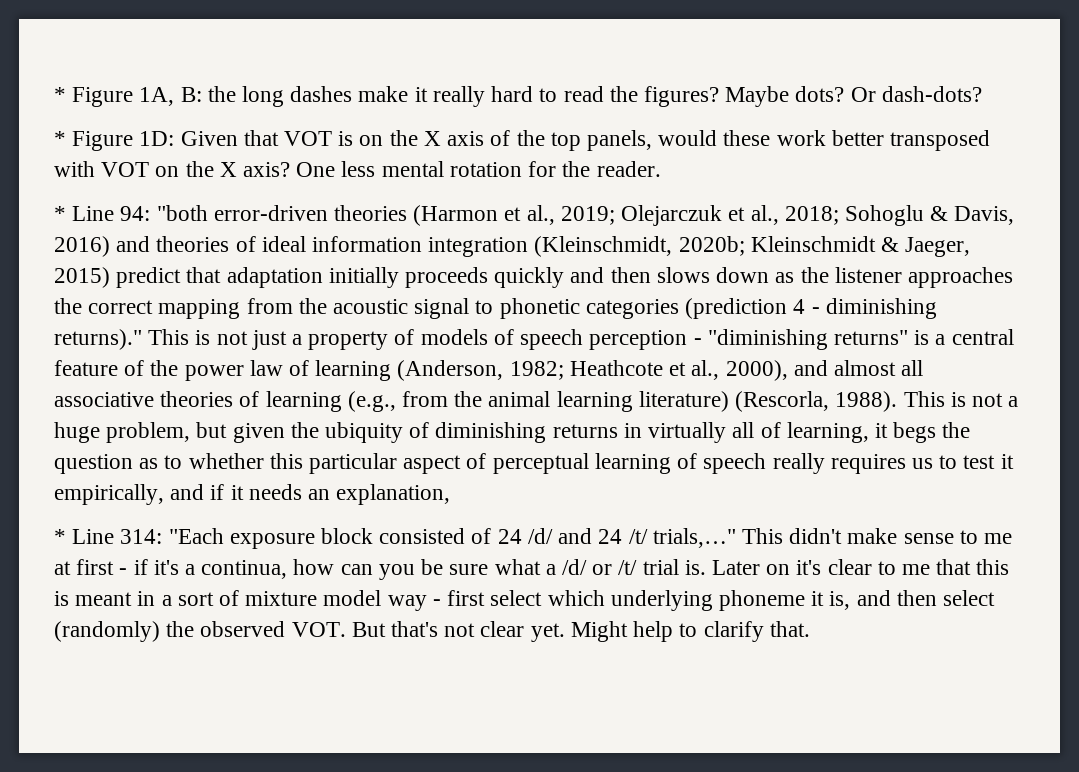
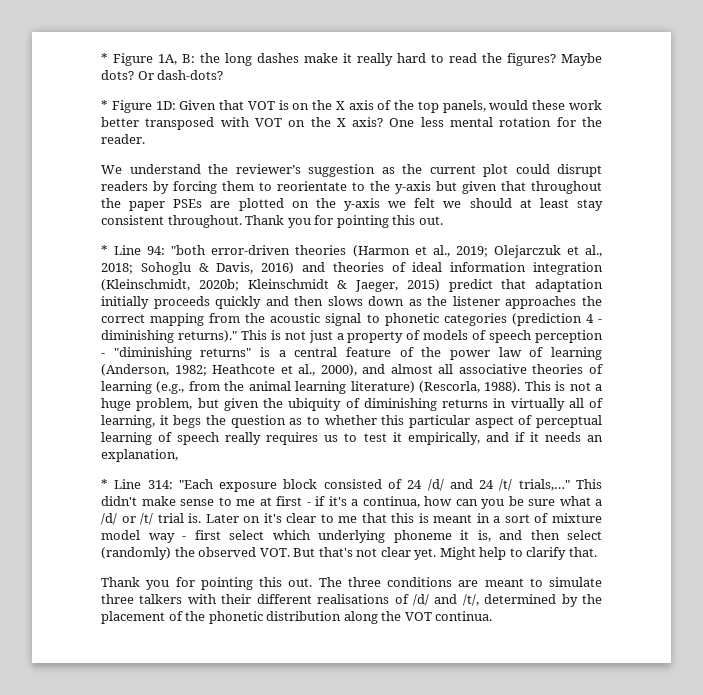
+ We understand the reviewer’s suggestion as the current plot could disrupt readers by forcing them to reorientate to the y-axis but given that throughout the paper PSEs are plotted on the y-axis we felt we should at least stay consistent throughout. Thank you for pointing this out.
+ Thank you for pointing this out. The three conditions are meant to simulate three talkers with their different realisations of /d/ and /t/, determined by the placement of the phonetic distribution along the VOT continua.

